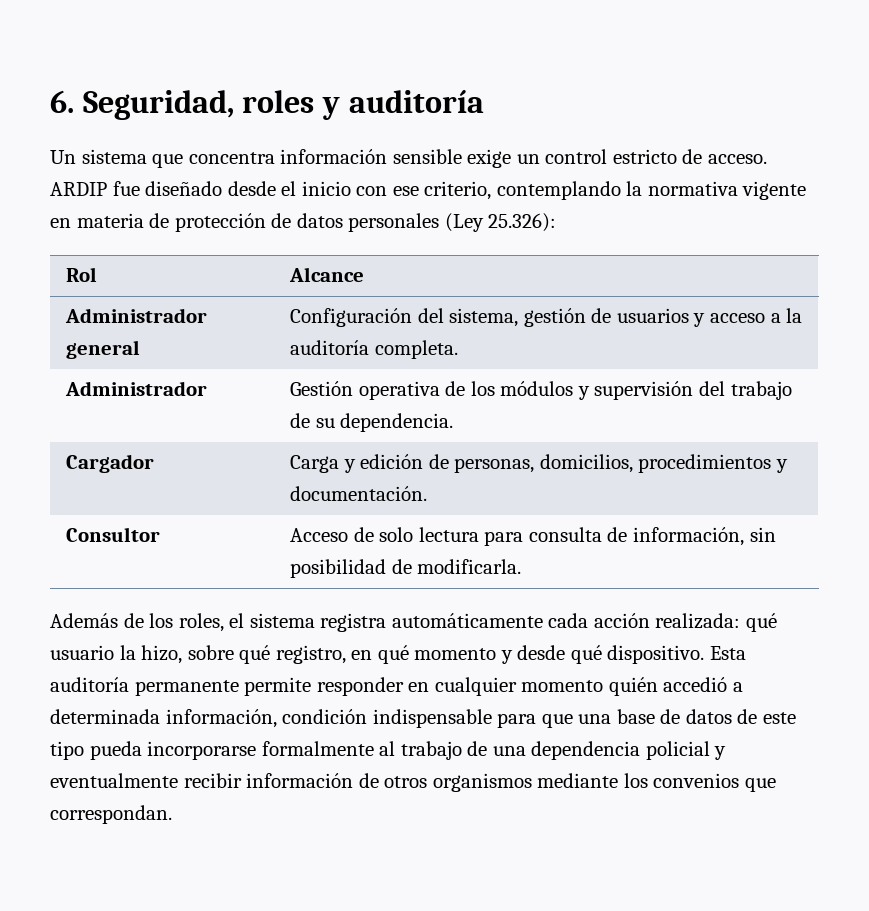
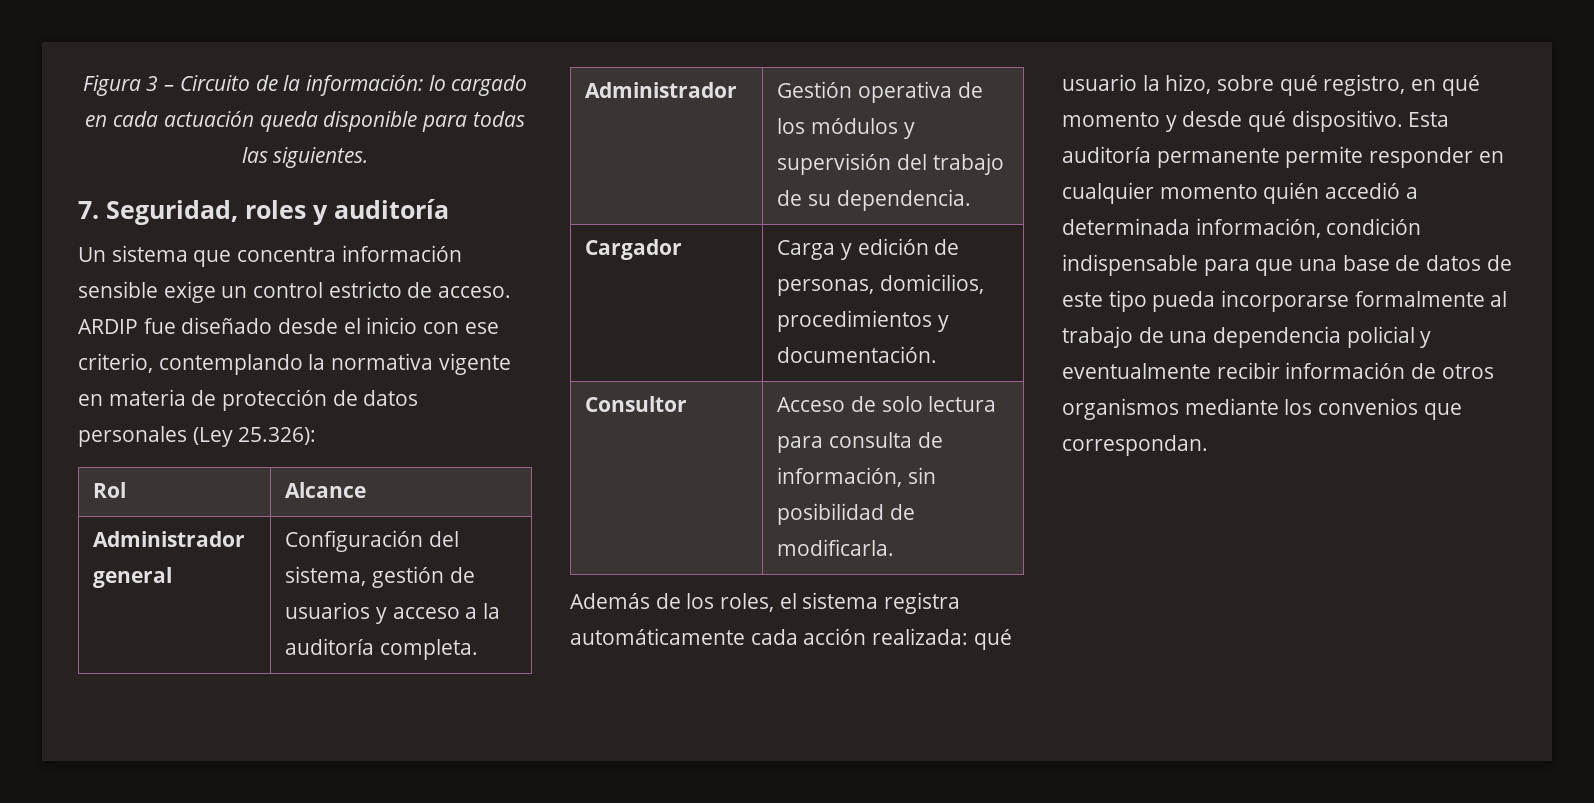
- 6. Seguridad, roles y auditoría
+ Figura 3 – Circuito de la información: lo cargado en cada actuación queda disponible para todas las siguientes.
+ 7. Seguridad, roles y auditoría

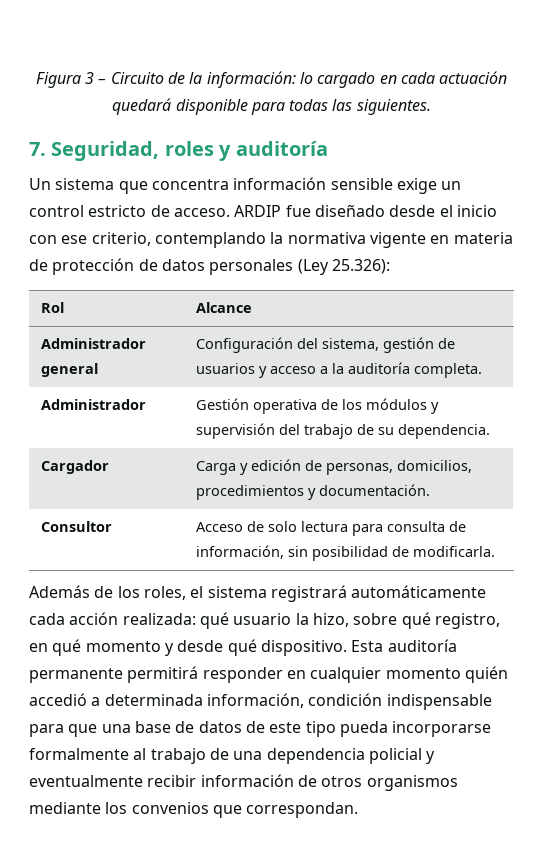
- Figura 3 – Circuito de la información: lo cargado en cada actuación queda disponible para todas las siguientes.
+ Figura 3 – Circuito de la información: lo cargado en cada actuación quedará disponible para todas las siguientes.
- Además de los roles, el sistema registra automáticamente cada acción realizada: qué usuario la hizo, sobre qué registro, en qué momento y desde qué dispositivo.
+ Además de los roles, el sistema registrará automáticamente cada acción realizada: qué usuario la hizo, sobre qué registro, en qué momento y desde qué dispositivo.
- Esta auditoría permanente permite responder en cualquier momento quién accedió a determinada información, condición indispensable para que una base de datos de este tipo pueda incorporarse formalmente al trabajo de una dependencia policial y eventualmente recibir información de otros organismos mediante los convenios que correspondan.
+ Esta auditoría permanente permitirá responder en cualquier momento quién accedió a determinada información, condición indispensable para que una base de datos de este tipo pueda incorporarse formalmente al trabajo de una dependencia policial y eventualmente recibir información de otros organismos mediante los convenios que correspondan.

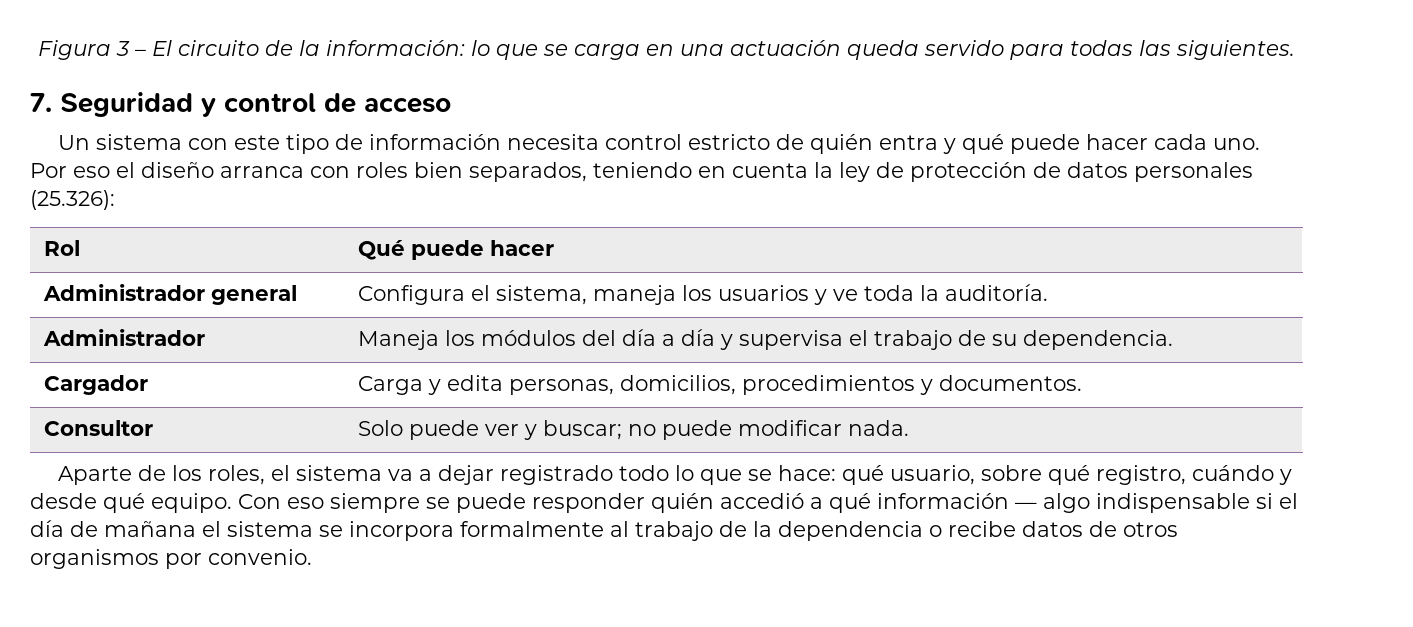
- Figura 3 – Circuito de la información: lo cargado en cada actuación quedará disponible para todas las siguientes.
+ Figura 3 – El circuito de la información: lo que se carga en una actuación queda servido para todas las siguientes.
- 7. Seguridad, roles y auditoría
- Un sistema que concentra información sensible exige un control estricto de acceso. ARDIP fue diseñado desde el inicio con ese criterio, contemplando la normativa vigente en materia de protección de datos personales (Ley 25.326):
+ 7. Seguridad y control de acceso
+ Un sistema con este tipo de información necesita control estricto de quién entra y qué puede hacer cada uno. Por eso el diseño arranca con roles bien separados, teniendo en cuenta la ley de protección de datos personales (25.326):
- Rol | Alcance
+ Rol | Qué puede hacer
- Administrador general | Configuración del sistema, gestión de usuarios y acceso a la auditoría completa.
- Administrador | Gestión operativa de los módulos y supervisión del trabajo de su dependencia.
+ Administrador general | Configura el sistema, maneja los usuarios y ve toda la auditoría.
+ Administrador | Maneja los módulos del día a día y supervisa el trabajo de su dependencia.
- Cargador | Carga y edición de personas, domicilios, procedimientos y documentación.
+ Cargador | Carga y edita personas, domicilios, procedimientos y documentos.
- Consultor | Acceso de solo lectura para consulta de información, sin posibilidad de modificarla.
- Además de los roles, el sistema registrará automáticamente cada acción realizada: qué usuario la hizo, sobre qué registro, en qué momento y desde qué dispositivo. Esta auditoría permanente permitirá responder en cualquier momento quién accedió a determinada información, condición indispensable para que una base de datos de este tipo pueda incorporarse formalmente al trabajo de una dependencia policial y eventualmente recibir información de otros organismos mediante los convenios que correspondan.
+ Consultor | Solo puede ver y buscar; no puede modificar nada.
+ Aparte de los roles, el sistema va a dejar registrado todo lo que se hace: qué usuario, sobre qué registro, cuándo y desde qué equipo. Con eso siempre se puede responder quién accedió a qué información — algo indispensable si el día de mañana el sistema se incorpora formalmente al trabajo de la dependencia o recibe datos de otros organismos por convenio.

